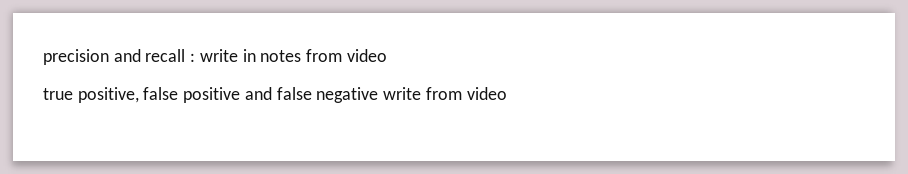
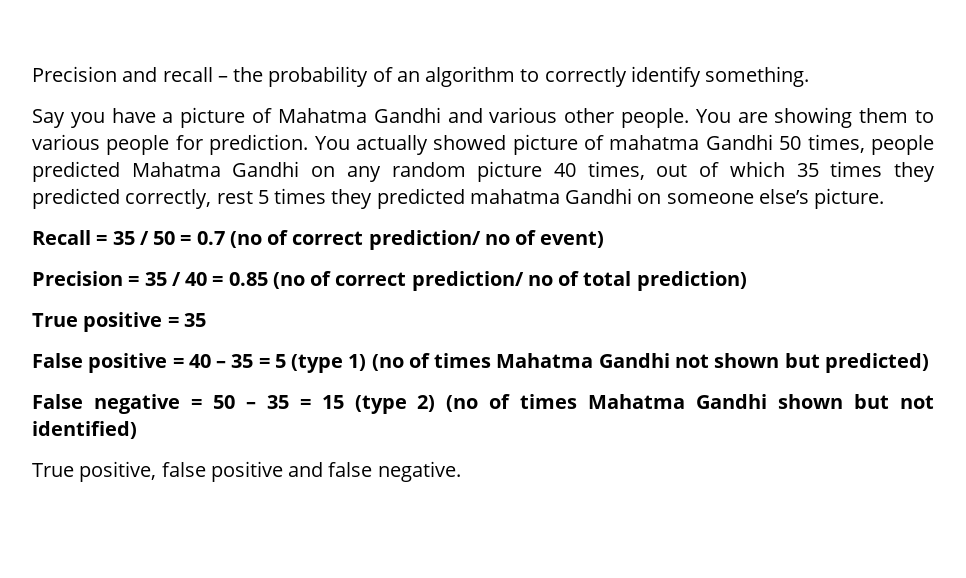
- precision and recall : write in notes from video
- true positive, false positive and false negative write from video
+ Precision and recall – the probability of an algorithm to correctly identify something.
+ Say you have a picture of Mahatma Gandhi and various other people. You are showing them to various people for prediction. You actually showed picture of mahatma Gandhi 50 times, people predicted Mahatma Gandhi on any random picture 40 times, out of which 35 times they predicted correctly, rest 5 times they predicted mahatma Gandhi on someone else’s picture.
+ Recall = 35 / 50 = 0.7 (no of correct prediction/ no of event)
+ Precision = 35 / 40 = 0.85 (no of correct prediction/ no of total prediction)
+ True positive = 35
+ False positive = 40 – 35 = 5 (type 1) (no of times Mahatma Gandhi not shown but predicted)
+ False negative = 50 – 35 = 15 (type 2) (no of times Mahatma Gandhi shown but not identified)
+ True positive, false positive and false negative.

